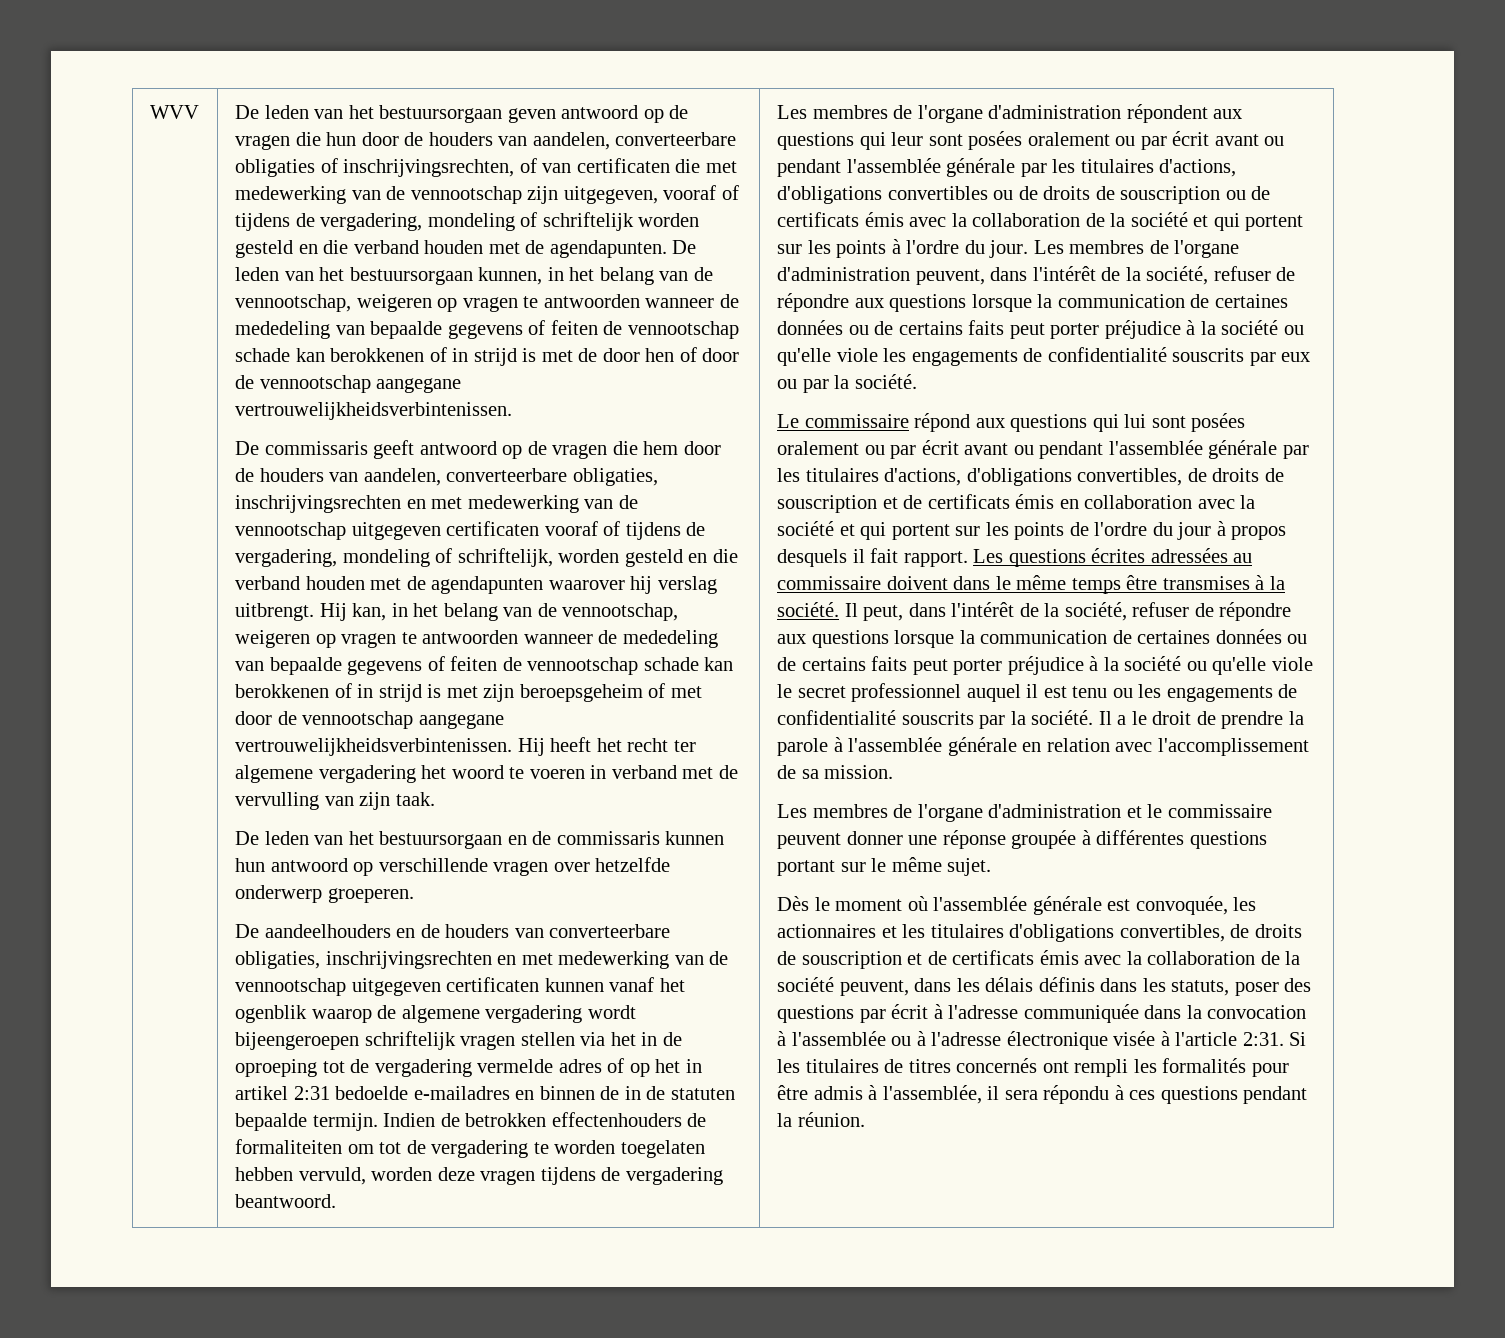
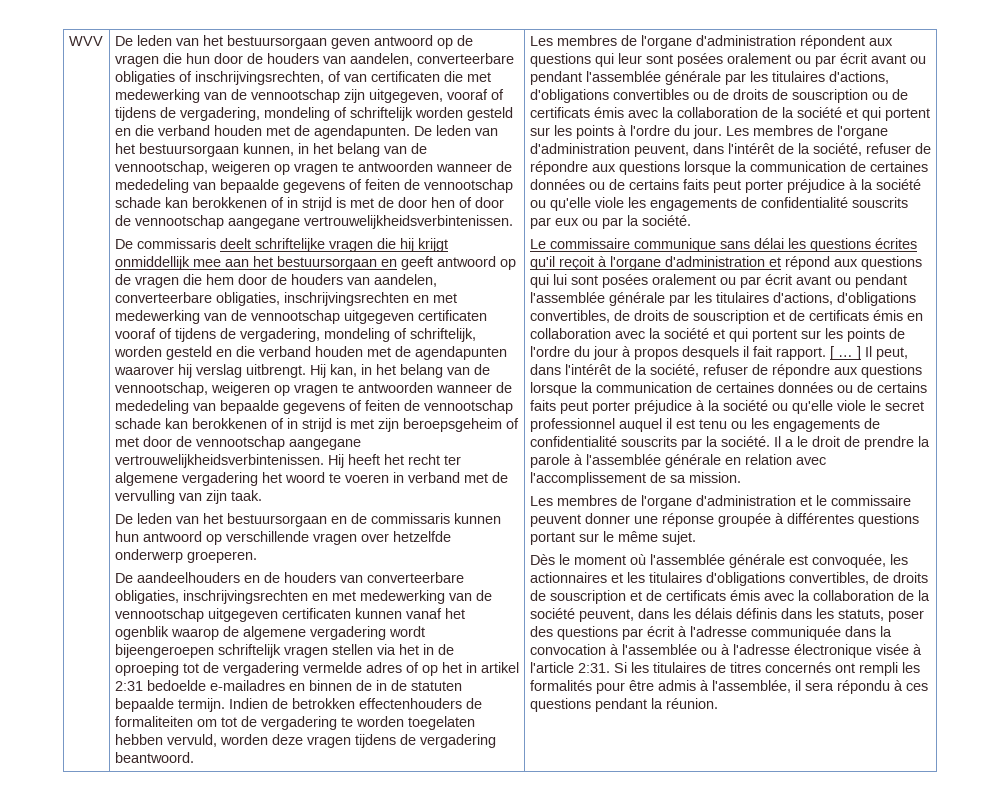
- De commissaris geeft antwoord op de vragen die hem door de houders van aandelen, converteerbare obligaties, inschrijvingsrechten en met medewerking van de vennootschap uitgegeven certificaten vooraf of tijdens de vergadering, mondeling of schriftelijk, worden gesteld en die verband houden met de agendapunten waarover hij verslag uitbrengt.
+ De commissaris deelt schriftelijke vragen die hij krijgt onmiddellijk mee aan het bestuursorgaan en geeft antwoord op de vragen die hem door de houders van aandelen, converteerbare obligaties, inschrijvingsrechten en met medewerking van de vennootschap uitgegeven certificaten vooraf of tijdens de vergadering, mondeling of schriftelijk, worden gesteld en die verband houden met de agendapunten waarover hij verslag uitbrengt.
- Le commissaire répond aux questions qui lui sont posées oralement ou par écrit avant ou pendant l'assemblée générale par les titulaires d'actions, d'obligations convertibles, de droits de souscription et de certificats émis en collaboration avec la société et qui portent sur les points de l'ordre du jour à propos desquels il fait rapport.
+ Le commissaire communique sans délai les questions écrites qu'il reçoit à l'organe d'administration et répond aux questions qui lui sont posées oralement ou par écrit avant ou pendant l'assemblée générale par les titulaires d'actions, d'obligations convertibles, de droits de souscription et de certificats émis en collaboration avec la société et qui portent sur les points de l'ordre du jour à propos desquels il fait rapport.
- Les questions écrites adressées au commissaire doivent dans le même temps être transmises à la société. Il peut, dans l'intérêt de la société, refuser de répondre aux questions lorsque la communication de certaines données ou de certains faits peut porter préjudice à la société ou qu'elle viole le secret professionnel auquel il est tenu ou les engagements de confidentialité souscrits par la société.
+ [ … ] Il peut, dans l'intérêt de la société, refuser de répondre aux questions lorsque la communication de certaines données ou de certains faits peut porter préjudice à la société ou qu'elle viole le secret professionnel auquel il est tenu ou les engagements de confidentialité souscrits par la société.

